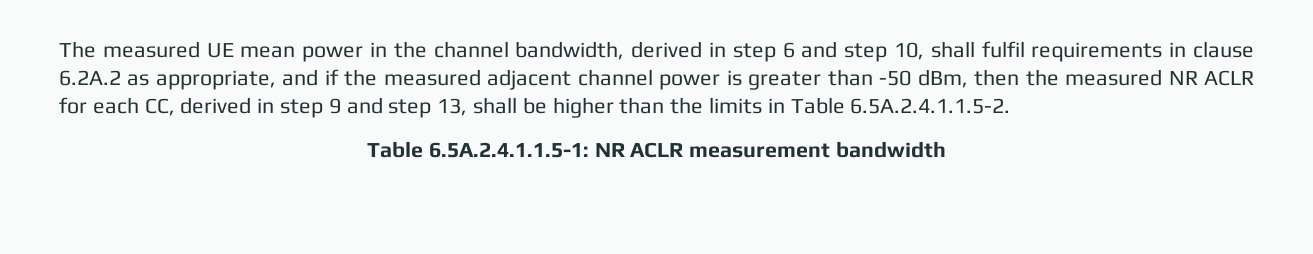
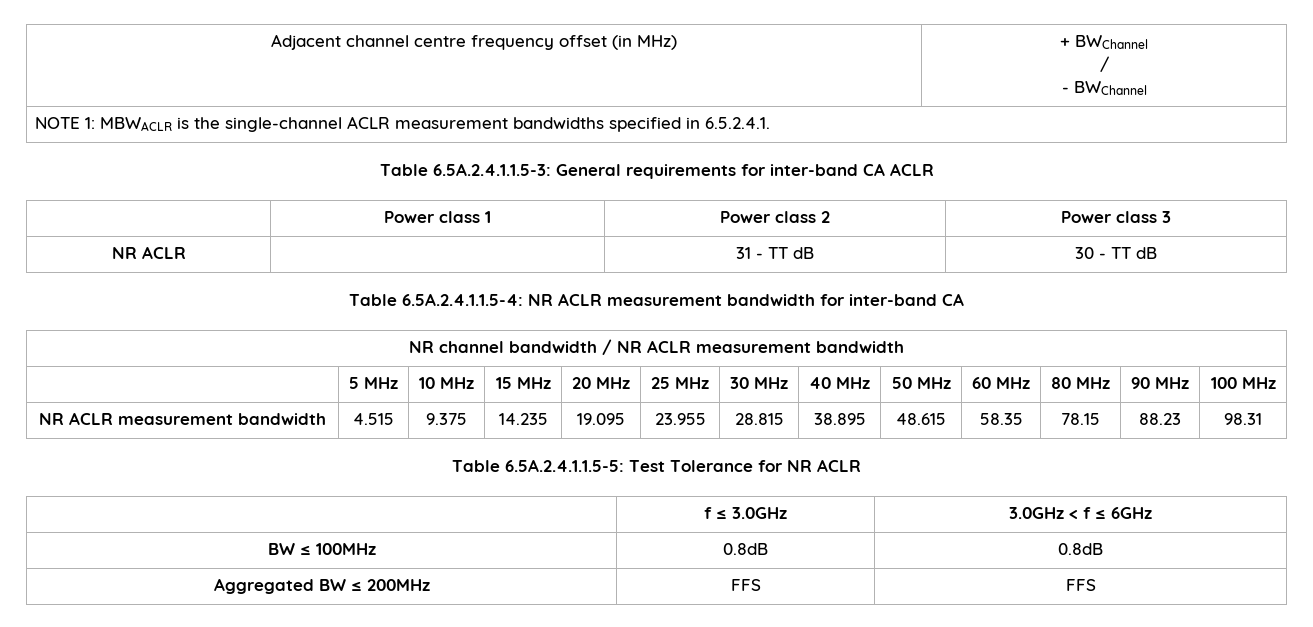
- The measured UE mean power in the channel bandwidth, derived in step 6 and step 10, shall fulfil requirements in clause 6.2A.2 as appropriate, and if the measured adjacent channel power is greater than -50 dBm, then the measured NR ACLR for each CC, derived in step 9 and step 13, shall be higher than the limits in Table 6.5A.2.4.1.1.5-2.
- Table 6.5A.2.4.1.1.5-1: NR ACLR measurement bandwidth
+ Adjacent channel centre frequency offset (in MHz) | + BWChannel
+ /
+ - BWChannel
+ NOTE 1: MBWACLR is the single-channel ACLR measurement bandwidths specified in 6.5.2.4.1.
+ Table 6.5A.2.4.1.1.5-3: General requirements for inter-band CA ACLR
+ | Power class 1 | Power class 2 | Power class 3
+ NR ACLR | | 31 - TT dB | 30 - TT dB
+ Table 6.5A.2.4.1.1.5-4: NR ACLR measurement bandwidth for inter-band CA
+ NR channel bandwidth / NR ACLR measurement bandwidth
+ | 5 MHz | 10 MHz | 15 MHz | 20 MHz | 25 MHz | 30 MHz | 40 MHz | 50 MHz | 60 MHz | 80 MHz | 90 MHz | 100 MHz
+ NR ACLR measurement bandwidth | 4.515 | 9.375 | 14.235 | 19.095 | 23.955 | 28.815 | 38.895 | 48.615 | 58.35 | 78.15 | 88.23 | 98.31
+ Table 6.5A.2.4.1.1.5-5: Test Tolerance for NR ACLR
+ | f ≤ 3.0GHz | 3.0GHz < f ≤ 6GHz
+ BW ≤ 100MHz | 0.8dB | 0.8dB
+ Aggregated BW ≤ 200MHz | FFS | FFS

